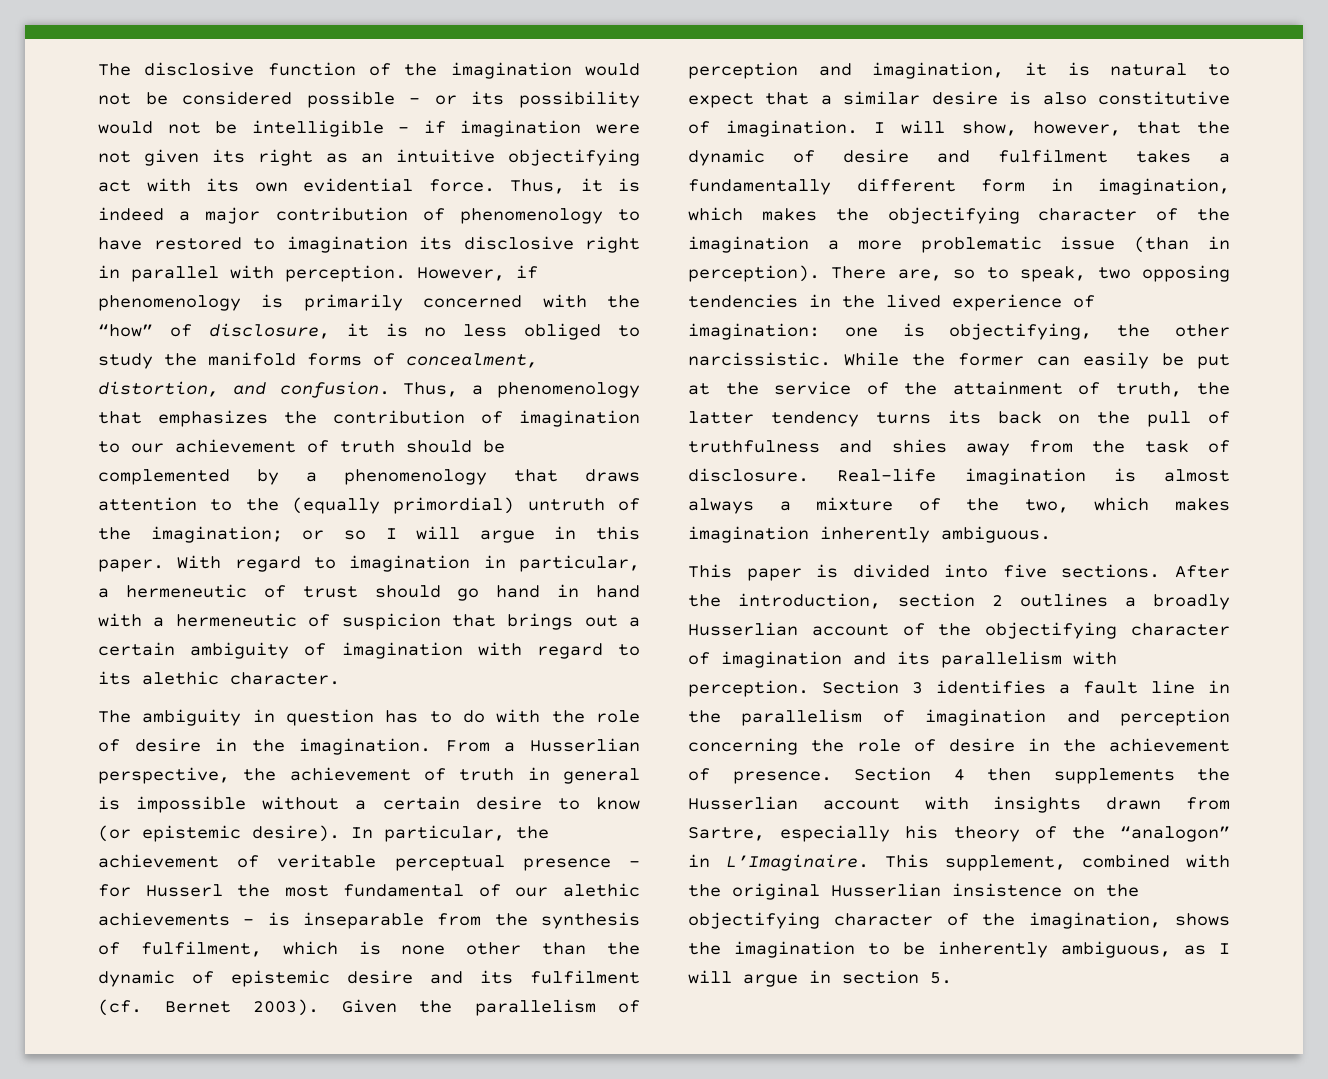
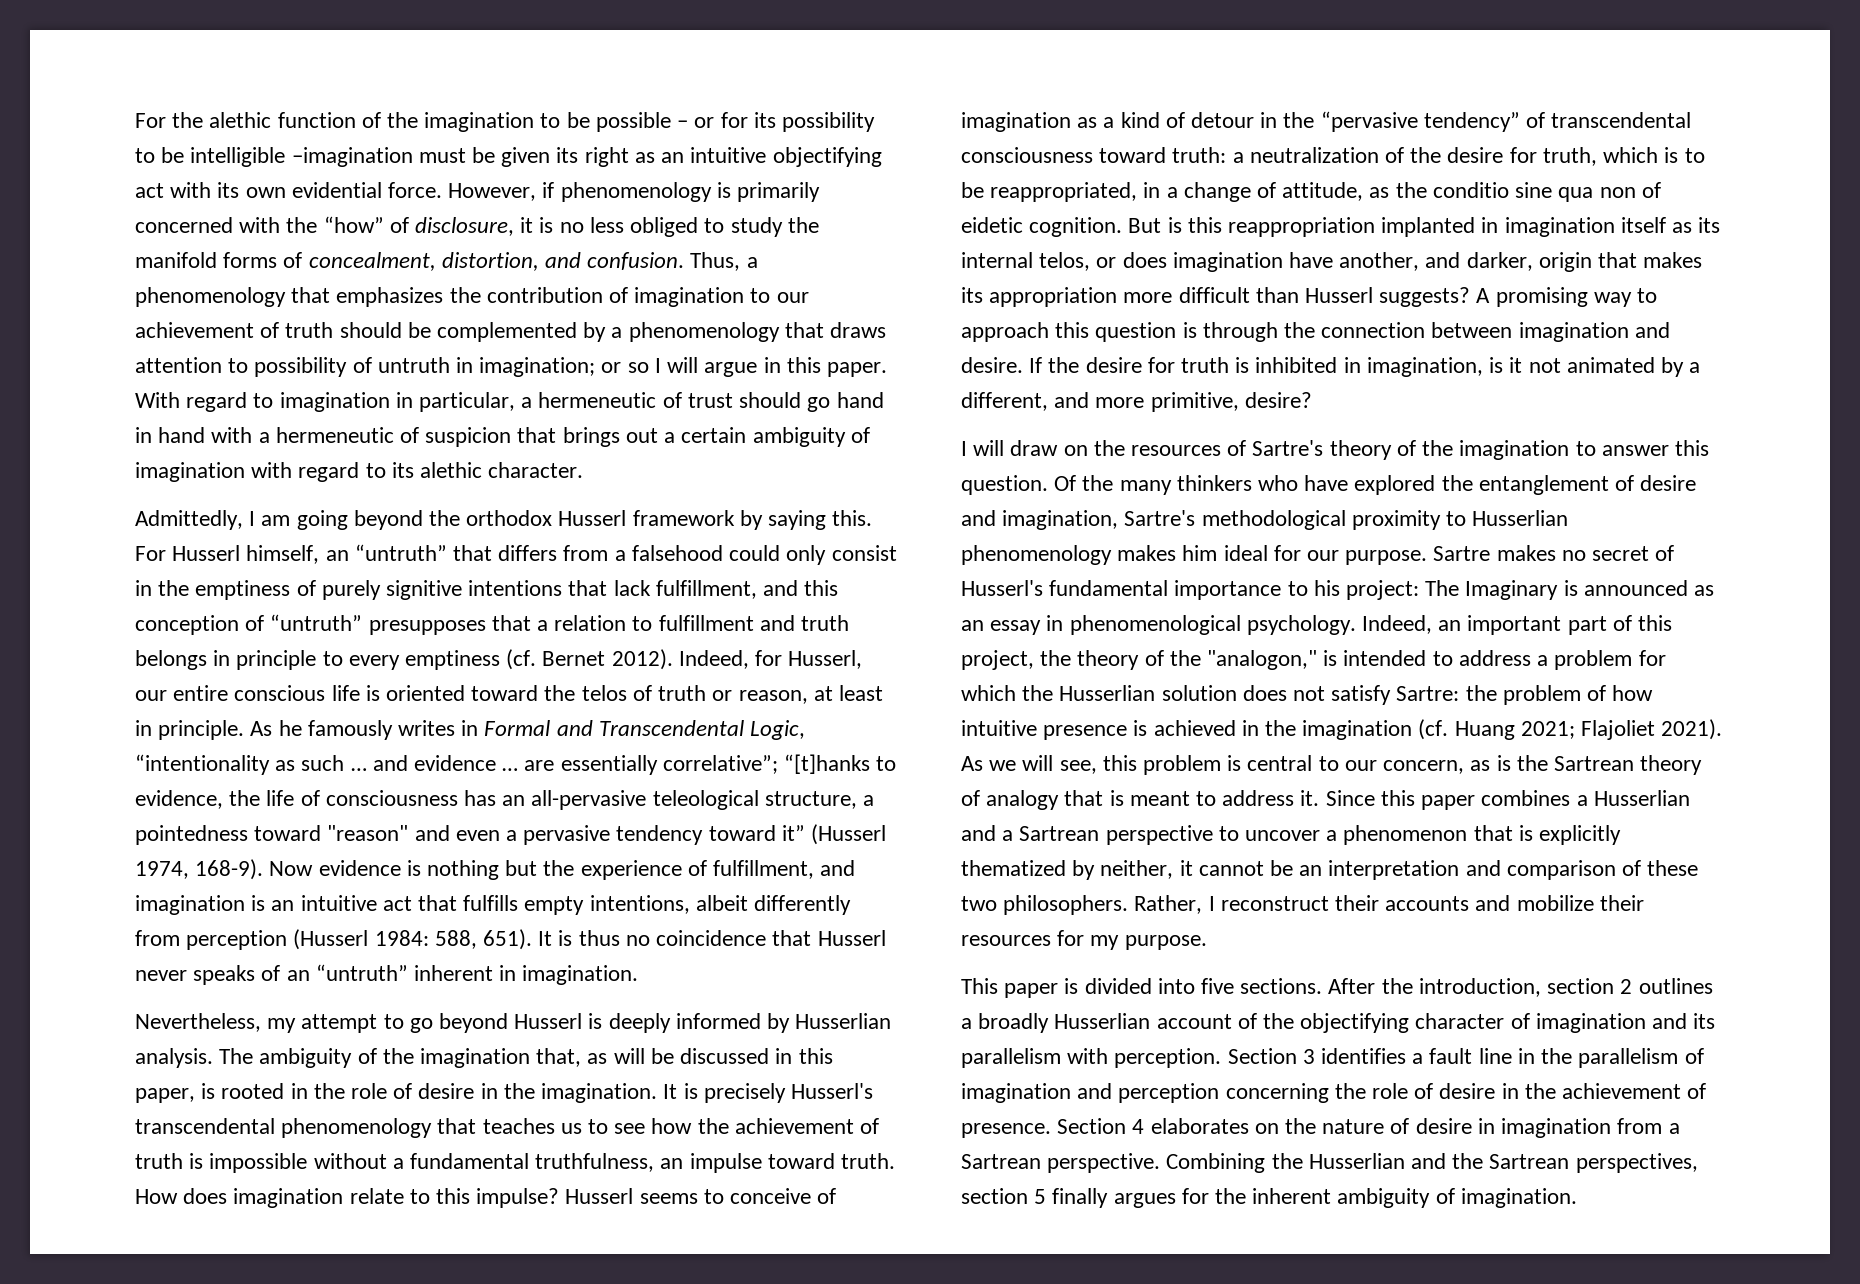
- The disclosive function of the imagination would not be considered possible – or its possibility would not be intelligible – if imagination were not given its right as an intuitive objectifying act with its own evidential force.
+ For the alethic function of the imagination to be possible – or for its possibility to be intelligible –imagination must be given its right as an intuitive objectifying act with its own evidential force.
- Thus, it is indeed a major contribution of phenomenology to have restored to imagination its disclosive right in parallel with perception.
- Thus, a phenomenology that emphasizes the contribution of imagination to our achievement of truth should be complemented by a phenomenology that draws attention to the (equally primordial) untruth of the imagination; or so I will argue in this paper.
+ Thus, a phenomenology that emphasizes the contribution of imagination to our achievement of truth should be complemented by a phenomenology that draws attention to possibility of untruth in imagination; or so I will argue in this paper.
- The ambiguity in question has to do with the role of desire in the imagination.
+ Admittedly, I am going beyond the orthodox Husserl framework by saying this. For Husserl himself, an “untruth” that differs from a falsehood could only consist in the emptiness of purely signitive intentions that lack fulfillment, and this conception of “untruth” presupposes that a relation to fulfillment and truth belongs in principle to every emptiness (cf. Bernet 2012). Indeed, for Husserl, our entire conscious life is oriented toward the telos of truth or reason, at least in principle. As he famously writes in Formal and Transcendental Logic, “intentionality as such … and evidence … are essentially correlative”; “[t]hanks to evidence, the life of consciousness has an all-pervasive teleological structure, a pointedness toward "reason" and even a pervasive tendency toward it” (Husserl 1974, 168-9). Now evidence is nothing but the experience of fulfillment, and imagination is an intuitive act that fulfills empty intentions, albeit differently from perception (Husserl 1984: 588, 651). It is thus no coincidence that Husserl never speaks of an “untruth” inherent in imagination.
+ Nevertheless, my attempt to go beyond Husserl is deeply informed by Husserlian analysis. The ambiguity of the imagination that, as will be discussed in this paper, is rooted in the role of desire in the imagination.
- From a Husserlian perspective, the achievement of truth in general is impossible without a certain desire to know (or epistemic desire). In particular, the achievement of veritable perceptual presence – for Husserl the most fundamental of our alethic achievements – is inseparable from the synthesis of fulfilment, which is none other than the dynamic of epistemic desire and its fulfilment (cf. Bernet 2003). Given the parallelism of perception and imagination, it is natural to expect that a similar desire is also constitutive of imagination. I will show, however, that the dynamic of desire and fulfilment takes a fundamentally different form in imagination, which makes the objectifying character of the imagination a more problematic issue (than in perception). There are, so to speak, two opposing tendencies in the lived experience of imagination: one is objectifying, the other narcissistic. While the former can easily be put at the service of the attainment of truth, the latter tendency turns its back on the pull of truthfulness and shies away from the task of disclosure. Real-life imagination is almost always a mixture of the two, which makes imagination inherently ambiguous.
+ It is precisely Husserl's transcendental phenomenology that teaches us to see how the achievement of truth is impossible without a fundamental truthfulness, an impulse toward truth. How does imagination relate to this impulse? Husserl seems to conceive of imagination as a kind of detour in the “pervasive tendency” of transcendental consciousness toward truth: a neutralization of the desire for truth, which is to be reappropriated, in a change of attitude, as the conditio sine qua non of eidetic cognition. But is this reappropriation implanted in imagination itself as its internal telos, or does imagination have another, and darker, origin that makes its appropriation more difficult than Husserl suggests? A promising way to approach this question is through the connection between imagination and desire. If the desire for truth is inhibited in imagination, is it not animated by a different, and more primitive, desire?
+ I will draw on the resources of Sartre's theory of the imagination to answer this question. Of the many thinkers who have explored the entanglement of desire and imagination, Sartre's methodological proximity to Husserlian phenomenology makes him ideal for our purpose. Sartre makes no secret of Husserl's fundamental importance to his project: The Imaginary is announced as an essay in phenomenological psychology. Indeed, an important part of this project, the theory of the "analogon," is intended to address a problem for which the Husserlian solution does not satisfy Sartre: the problem of how intuitive presence is achieved in the imagination (cf. Huang 2021; Flajoliet 2021). As we will see, this problem is central to our concern, as is the Sartrean theory of analogy that is meant to address it. Since this paper combines a Husserlian and a Sartrean perspective to uncover a phenomenon that is explicitly thematized by neither, it cannot be an interpretation and comparison of these two philosophers. Rather, I reconstruct their accounts and mobilize their resources for my purpose.
- Section 4 then supplements the Husserlian account with insights drawn from Sartre, especially his theory of the “analogon” in L’Imaginaire. This supplement, combined with the original Husserlian insistence on the objectifying character of the imagination, shows the imagination to be inherently ambiguous, as I will argue in section 5.
+ Section 4 elaborates on the nature of desire in imagination from a Sartrean perspective. Combining the Husserlian and the Sartrean perspectives, section 5 finally argues for the inherent ambiguity of imagination.

